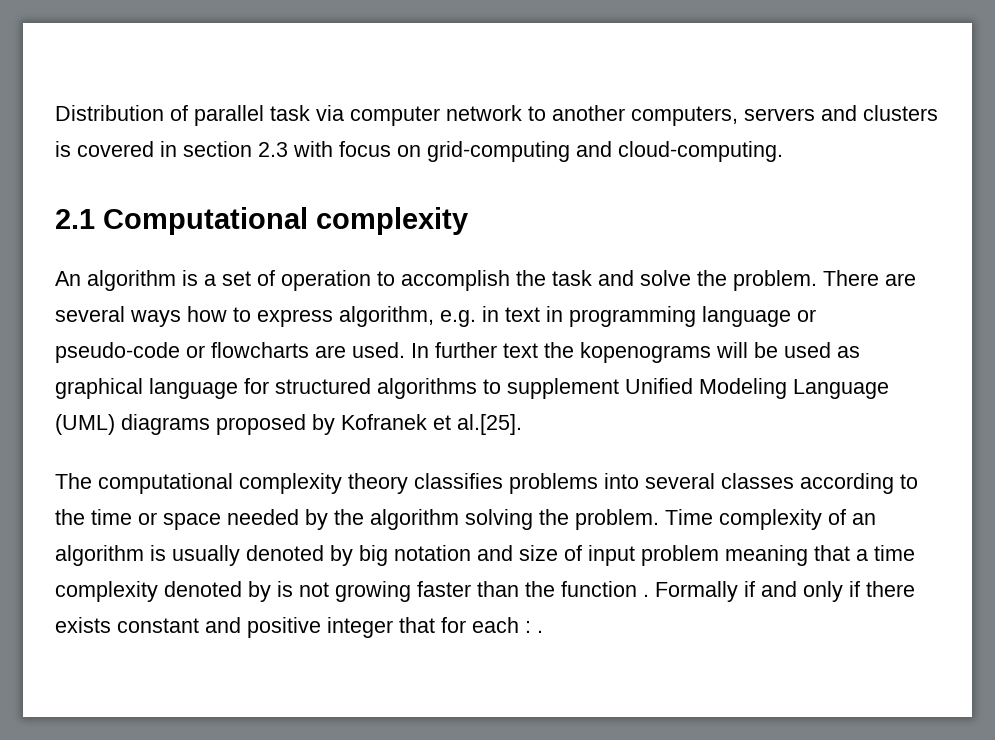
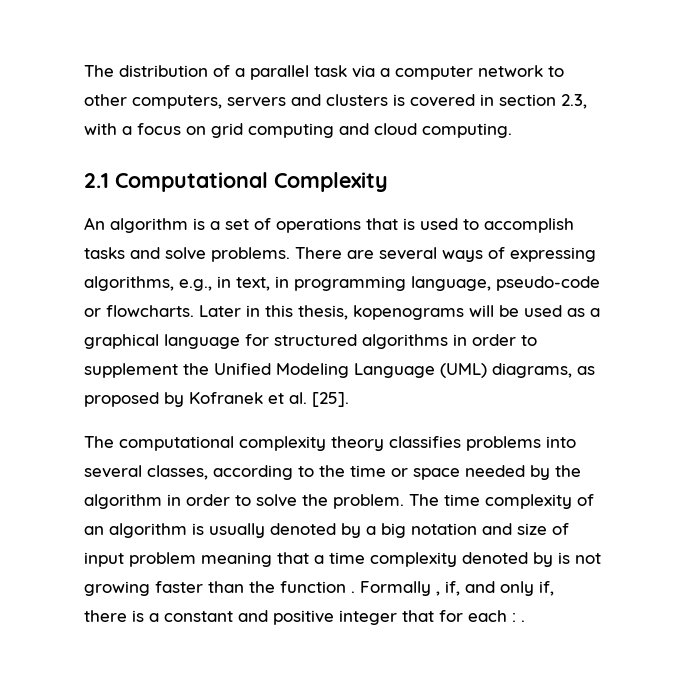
- Distribution of parallel task via computer network to another computers, servers and clusters is covered in section 2.3 with focus on grid-computing and cloud-computing.
+ The distribution of a parallel task via a computer network to other computers, servers and clusters is covered in section 2.3, with a focus on grid computing and cloud computing.
- 2.1 Computational complexity
+ 2.1 Computational Complexity
- An algorithm is a set of operation to accomplish the task and solve the problem. There are several ways how to express algorithm, e.g. in text in programming language or pseudo-code or flowcharts are used. In further text the kopenograms will be used as graphical language for structured algorithms to supplement Unified Modeling Language (UML) diagrams proposed by Kofranek et al.[25].
+ An algorithm is a set of operations that is used to accomplish tasks and solve problems. There are several ways of expressing algorithms, e.g., in text, in programming language, pseudo-code or flowcharts. Later in this thesis, kopenograms will be used as a graphical language for structured algorithms in order to supplement the Unified Modeling Language (UML) diagrams, as proposed by Kofranek et al. [25].
- The computational complexity theory classifies problems into several classes according to the time or space needed by the algorithm solving the problem. Time complexity of an algorithm is usually denoted by big notation and size of input problem meaning that a time complexity denoted by is not growing faster than the function .
+ The computational complexity theory classifies problems into several classes, according to the time or space needed by the algorithm in order to solve the problem. The time complexity of an algorithm is usually denoted by a big notation and size of input problem meaning that a time complexity denoted by is not growing faster than the function .
- Formally if and only if there exists constant and positive integer that for each : .
+ Formally , if, and only if, there is a constant and positive integer that for each : .

